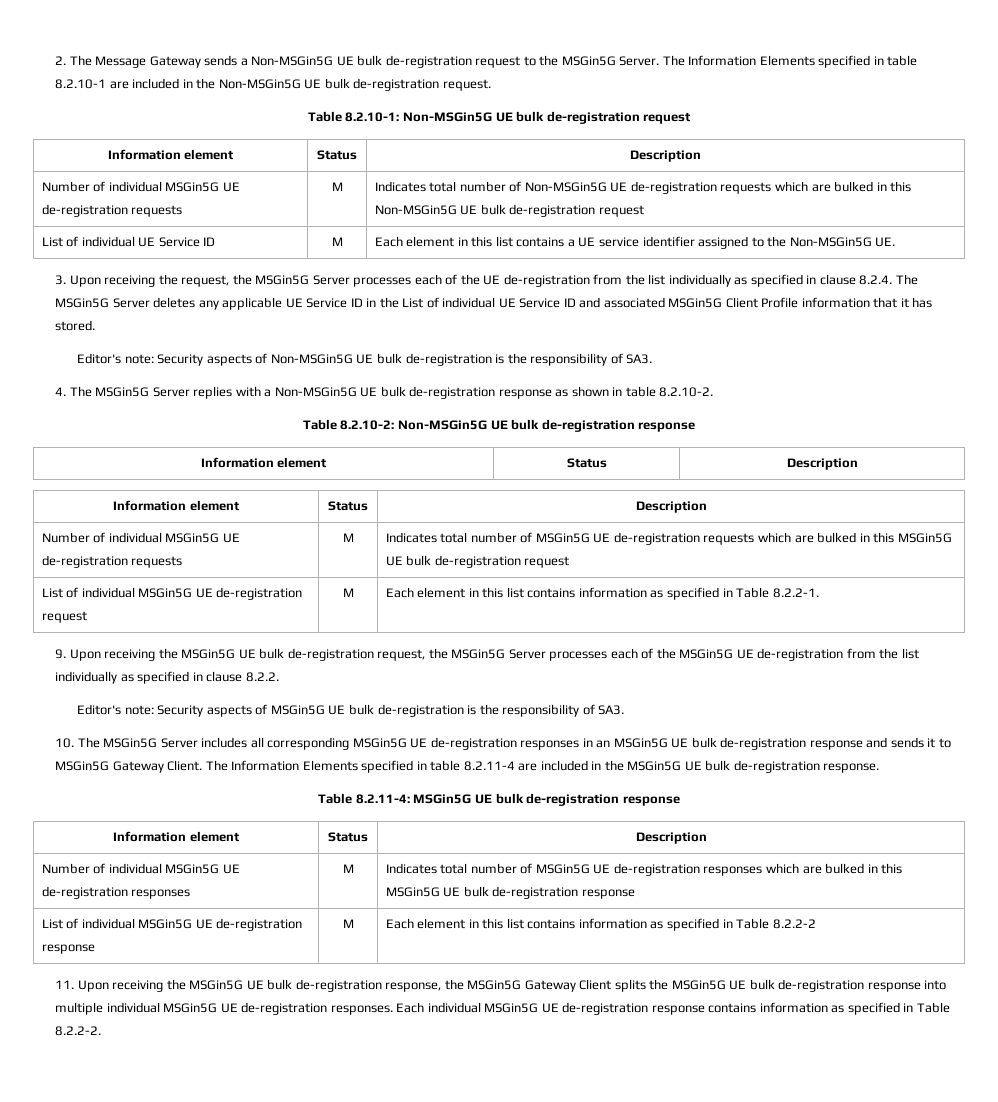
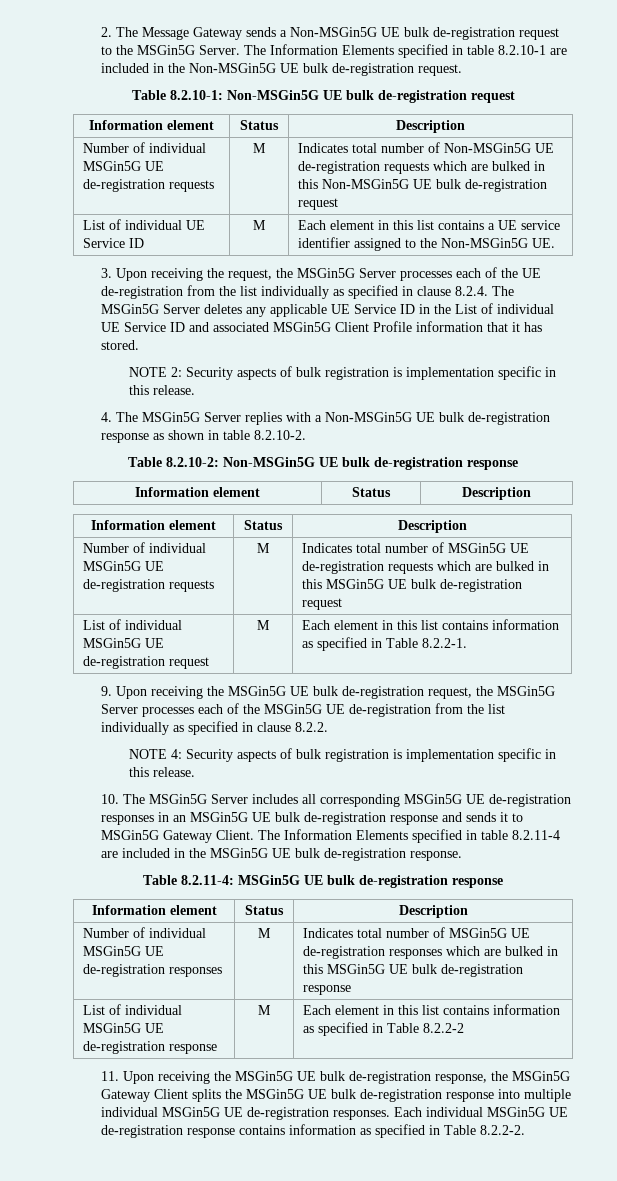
- Editor's note: Security aspects of Non-MSGin5G UE bulk de-registration is the responsibility of SA3.
+ NOTE 2: Security aspects of bulk registration is implementation specific in this release.
- Editor's note: Security aspects of MSGin5G UE bulk de-registration is the responsibility of SA3.
+ NOTE 4: Security aspects of bulk registration is implementation specific in this release.

